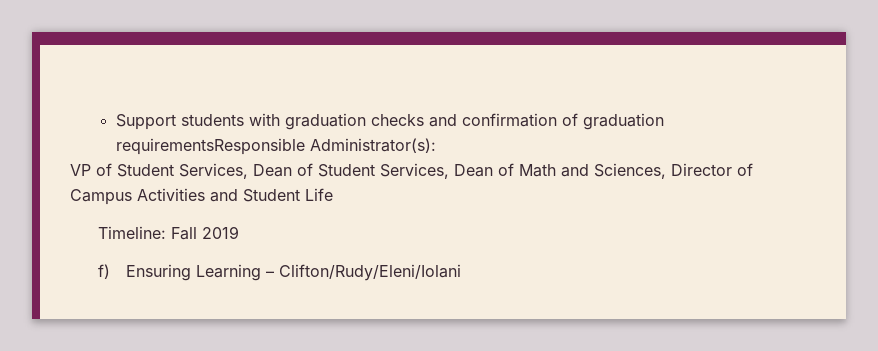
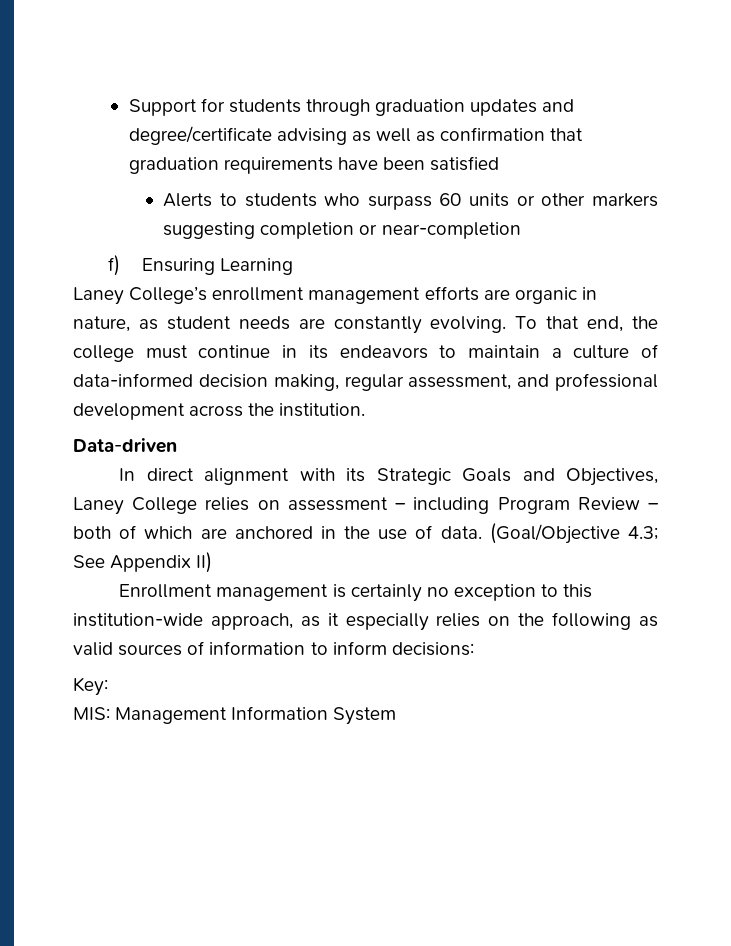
- Support students with graduation checks and confirmation of graduation requirementsResponsible Administrator(s):
- VP of Student Services, Dean of Student Services, Dean of Math and Sciences, Director of Campus Activities and Student Life
- Timeline: Fall 2019
- f) Ensuring Learning – Clifton/Rudy/Eleni/Iolani
+ Support for students through graduation updates and degree/certificate advising as well as confirmation that graduation requirements have been satisfied
+ Alerts to students who surpass 60 units or other markers suggesting completion or near-completion
+ f) Ensuring Learning
+ Laney College’s enrollment management efforts are organic in nature, as student needs are constantly evolving. To that end, the college must continue in its endeavors to maintain a culture of data-informed decision making, regular assessment, and professional development across the institution.
+ Data-driven
+ In direct alignment with its Strategic Goals and Objectives, Laney College relies on assessment – including Program Review – both of which are anchored in the use of data. (Goal/Objective 4.3; See Appendix II)
+ Enrollment management is certainly no exception to this institution-wide approach, as it especially relies on the following as valid sources of information to inform decisions:
+ Key:
+ MIS: Management Information System

